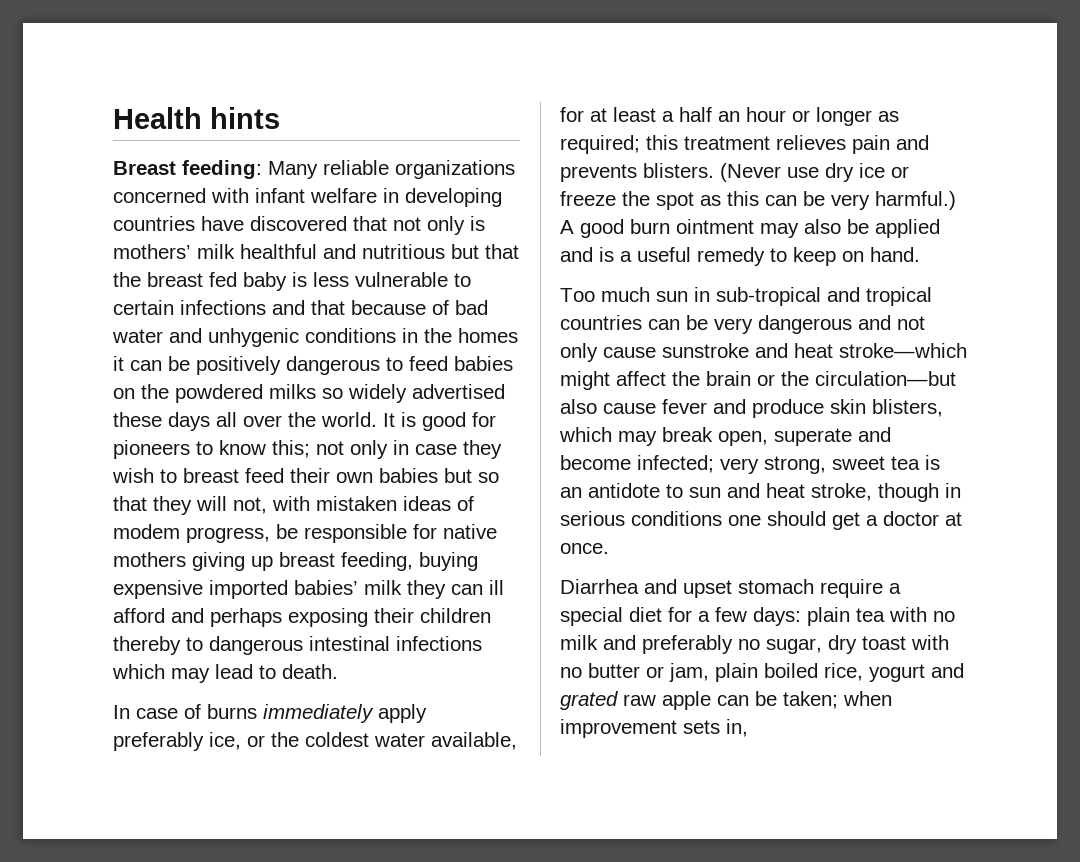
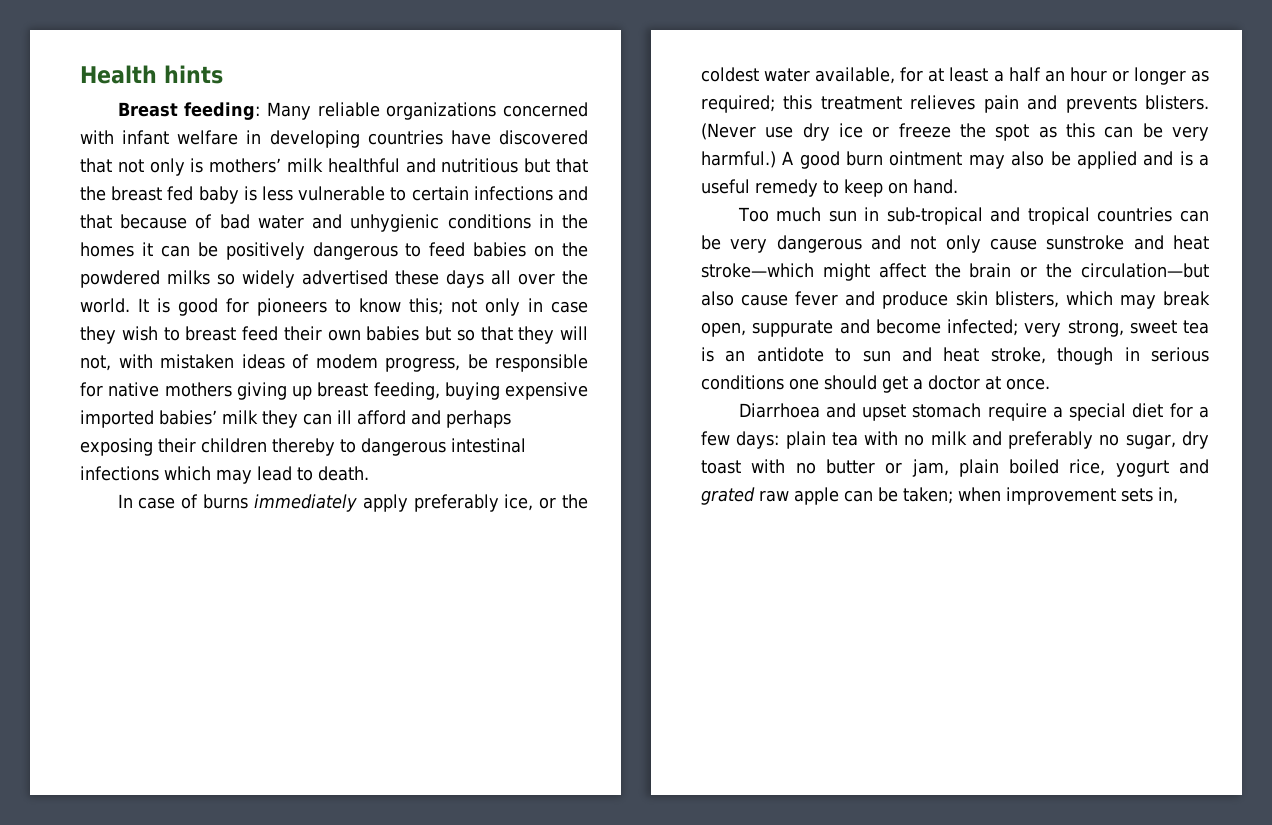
- Many reliable organizations concerned with infant welfare in developing countries have discovered that not only is mothers’ milk healthful and nutritious but that the breast fed baby is less vulnerable to certain infections and that because of bad water and unhygenic conditions in the homes it can be positively dangerous to feed babies on the powdered milks so widely advertised these days all over the world.
+ Many reliable organizations concerned with infant welfare in developing countries have discovered that not only is mothers’ milk healthful and nutritious but that the breast fed baby is less vulnerable to certain infections and that because of bad water and unhygienic conditions in the homes it can be positively dangerous to feed babies on the powdered milks so widely advertised these days all over the world.
- Too much sun in sub-tropical and tropical countries can be very dangerous and not only cause sunstroke and heat stroke—which might affect the brain or the circulation—but also cause fever and produce skin blisters, which may break open, superate and become infected;
+ Too much sun in sub-tropical and tropical countries can be very dangerous and not only cause sunstroke and heat stroke—which might affect the brain or the circulation—but also cause fever and produce skin blisters, which may break open, suppurate and become infected;
- Diarrhea and upset stomach require a special diet for a few days: plain tea with no milk and preferably no sugar, dry toast with no butter or jam, plain boiled rice, yogurt and grated raw apple can be taken; when improvement sets in,
+ Diarrhoea and upset stomach require a special diet for a few days: plain tea with no milk and preferably no sugar, dry toast with no butter or jam, plain boiled rice, yogurt and grated raw apple can be taken; when improvement sets in,

